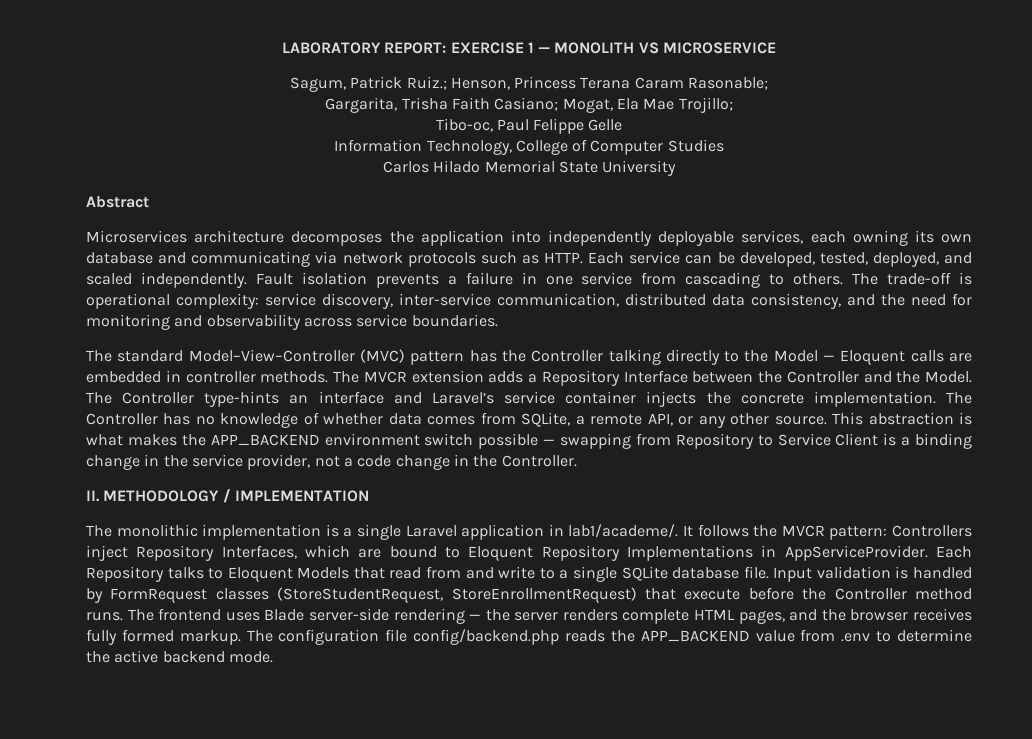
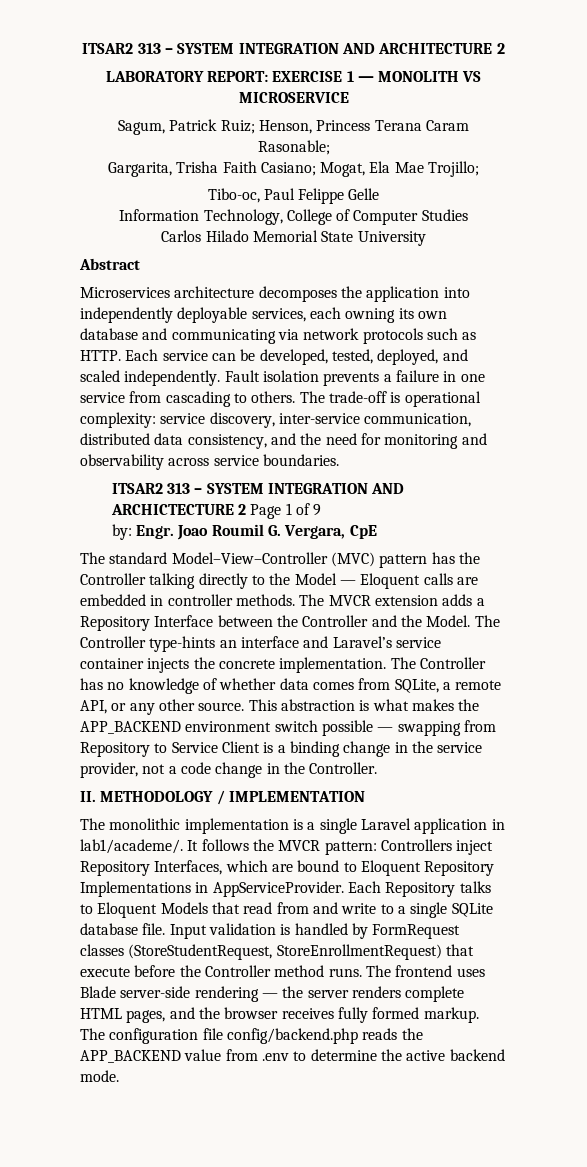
+ ITSAR2 313 – SYSTEM INTEGRATION AND ARCHITECTURE 2
- Sagum, Patrick Ruiz.; Henson, Princess Terana Caram Rasonable;
+ Sagum, Patrick Ruiz; Henson, Princess Terana Caram Rasonable;
+ ITSAR2 313 – SYSTEM INTEGRATION AND ARCHICTECTURE 2 Page 1 of 9
+ by: Engr. Joao Roumil G. Vergara, CpE

